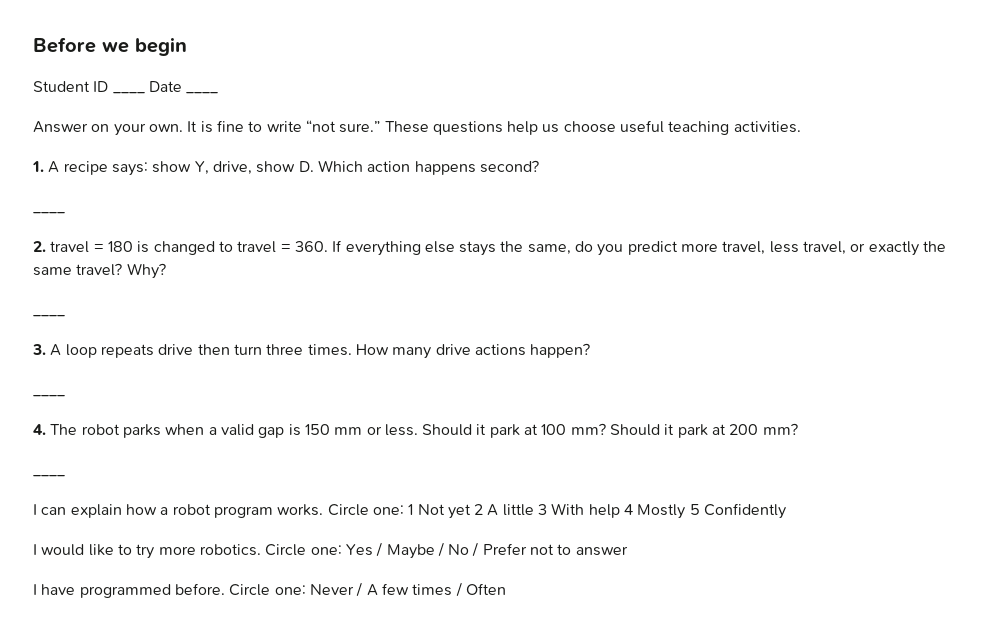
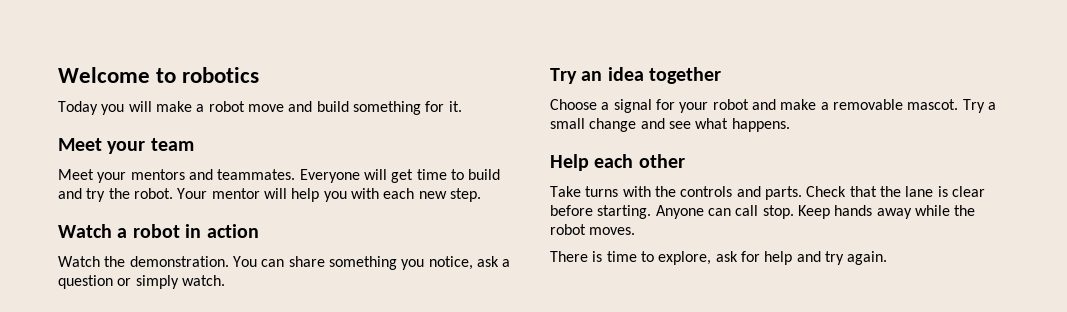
- Before we begin
- Student ID ____ Date ____
- Answer on your own. It is fine to write “not sure.” These questions help us choose useful teaching activities.
- 1. A recipe says: show Y, drive, show D. Which action happens second?
- ____
- 2. travel = 180 is changed to travel = 360. If everything else stays the same, do you predict more travel, less travel, or exactly the same travel? Why?
- ____
- 3. A loop repeats drive then turn three times. How many drive actions happen?
- ____
- 4. The robot parks when a valid gap is 150 mm or less. Should it park at 100 mm? Should it park at 200 mm?
- ____
- I can explain how a robot program works. Circle one: 1 Not yet 2 A little 3 With help 4 Mostly 5 Confidently
- I would like to try more robotics. Circle one: Yes / Maybe / No / Prefer not to answer
- I have programmed before. Circle one: Never / A few times / Often
+ Welcome to robotics
+ Today you will make a robot move and build something for it.
+ Meet your team
+ Meet your mentors and teammates. Everyone will get time to build and try the robot. Your mentor will help you with each new step.
+ Watch a robot in action
+ Watch the demonstration. You can share something you notice, ask a question or simply watch.
+ Try an idea together
+ Choose a signal for your robot and make a removable mascot. Try a small change and see what happens.
+ Help each other
+ Take turns with the controls and parts. Check that the lane is clear before starting. Anyone can call stop. Keep hands away while the robot moves.
+ There is time to explore, ask for help and try again.

